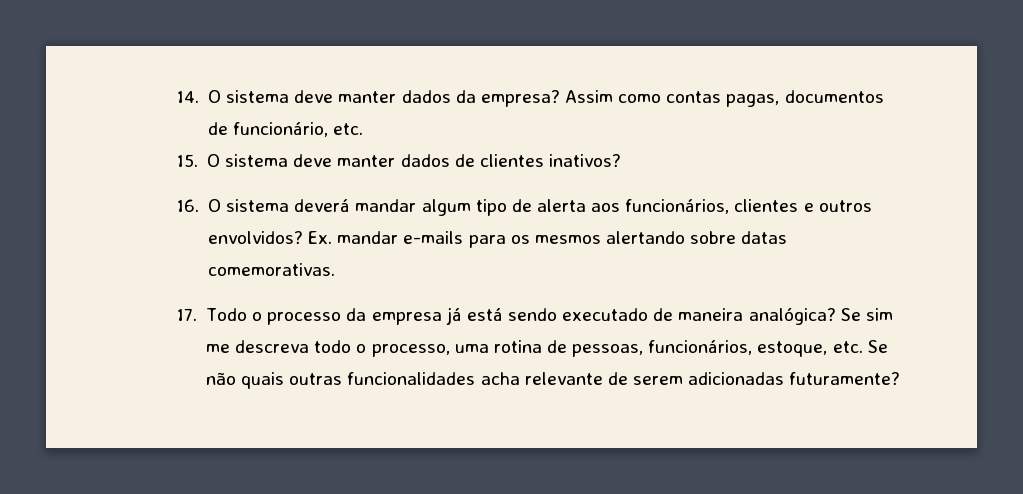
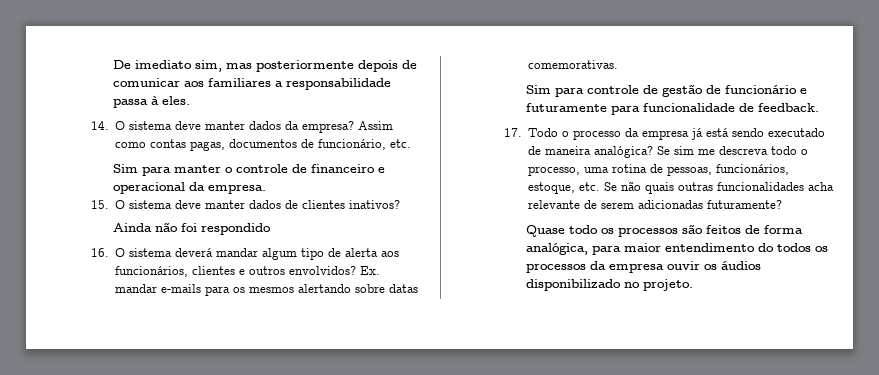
+ De imediato sim, mas posteriormente depois de comunicar aos familiares a responsabilidade passa à eles.
+ Sim para manter o controle de financeiro e operacional da empresa.
+ Ainda não foi respondido
+ Sim para controle de gestão de funcionário e futuramente para funcionalidade de feedback.
+ Quase todo os processos são feitos de forma analógica, para maior entendimento do todos os processos da empresa ouvir os áudios disponibilizado no projeto.

